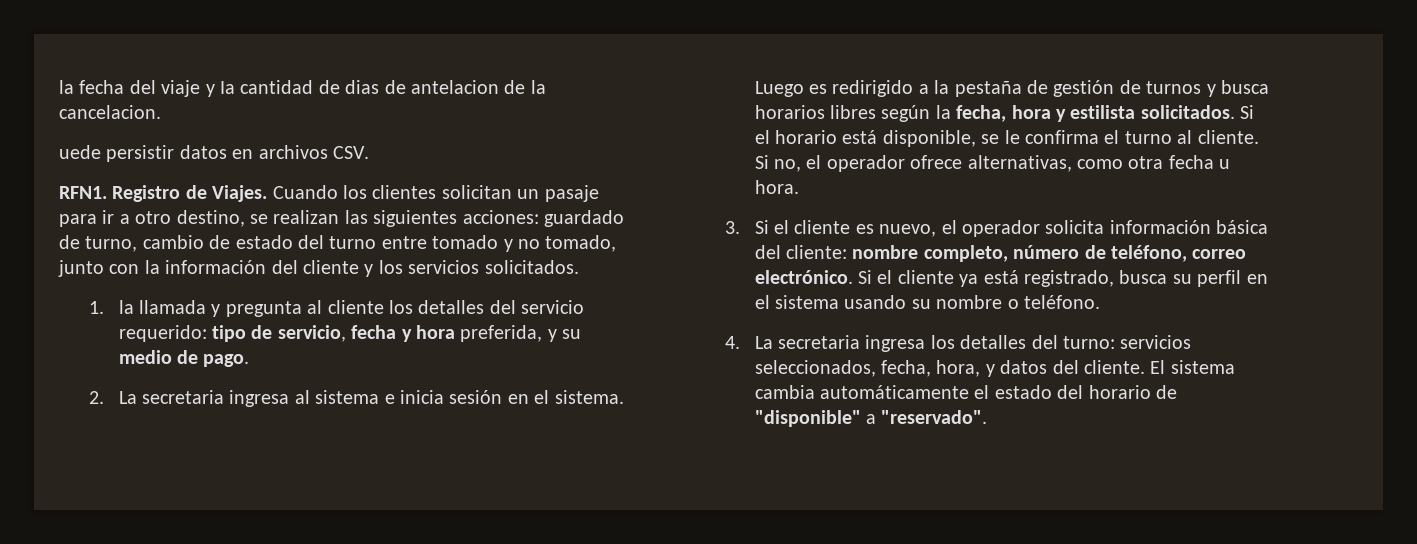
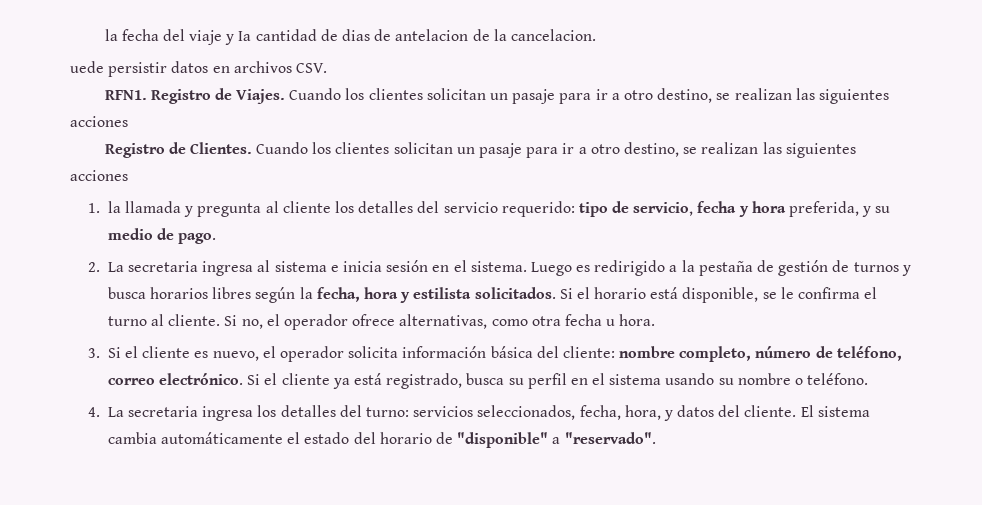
- Registro de Viajes. Cuando los clientes solicitan un pasaje para ir a otro destino, se realizan las siguientes acciones: guardado de turno, cambio de estado del turno entre tomado y no tomado, junto con la información del cliente y los servicios solicitados.
+ Registro de Viajes. Cuando los clientes solicitan un pasaje para ir a otro destino, se realizan las siguientes acciones
+ Registro de Clientes. Cuando los clientes solicitan un pasaje para ir a otro destino, se realizan las siguientes acciones

